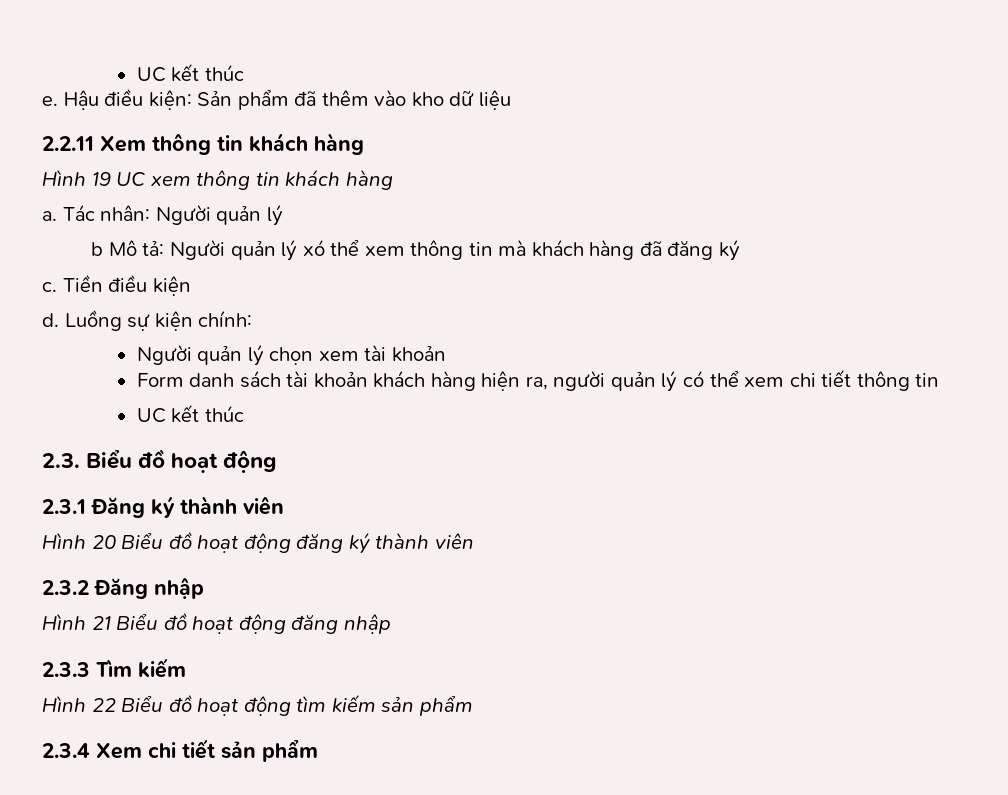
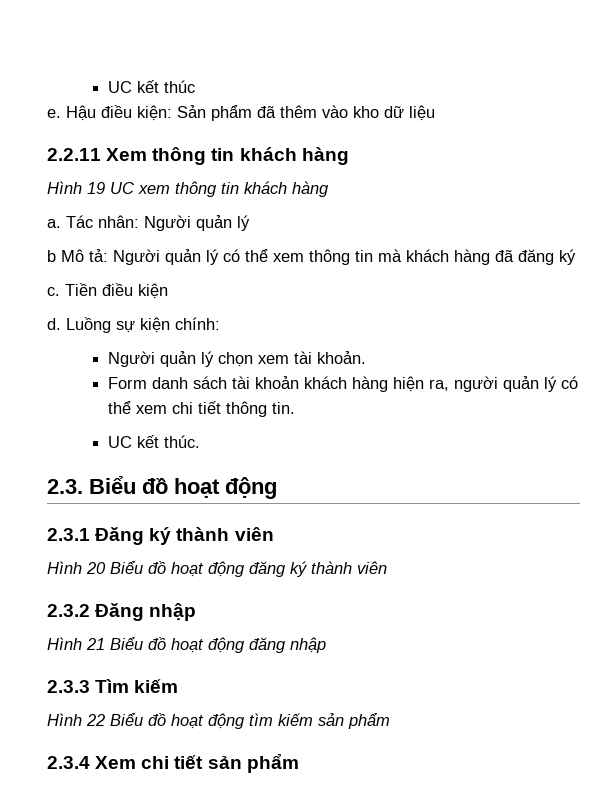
- b Mô tả: Người quản lý xó thể xem thông tin mà khách hàng đã đăng ký
+ b Mô tả: Người quản lý có thể xem thông tin mà khách hàng đã đăng ký
- Người quản lý chọn xem tài khoản
+ Người quản lý chọn xem tài khoản.
- Form danh sách tài khoản khách hàng hiện ra, người quản lý có thể xem chi tiết thông tin
- UC kết thúc
+ Form danh sách tài khoản khách hàng hiện ra, người quản lý có thể xem chi tiết thông tin.
+ UC kết thúc.

